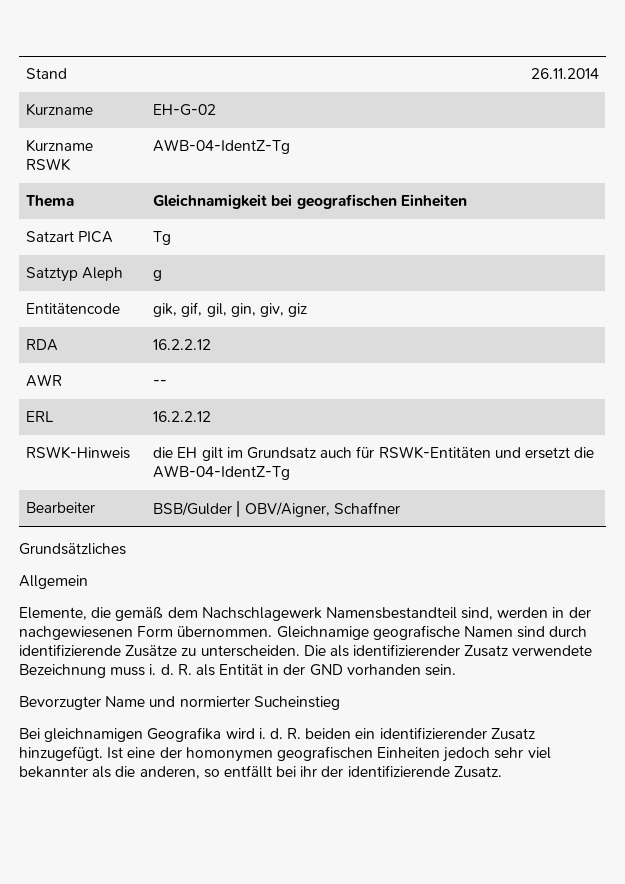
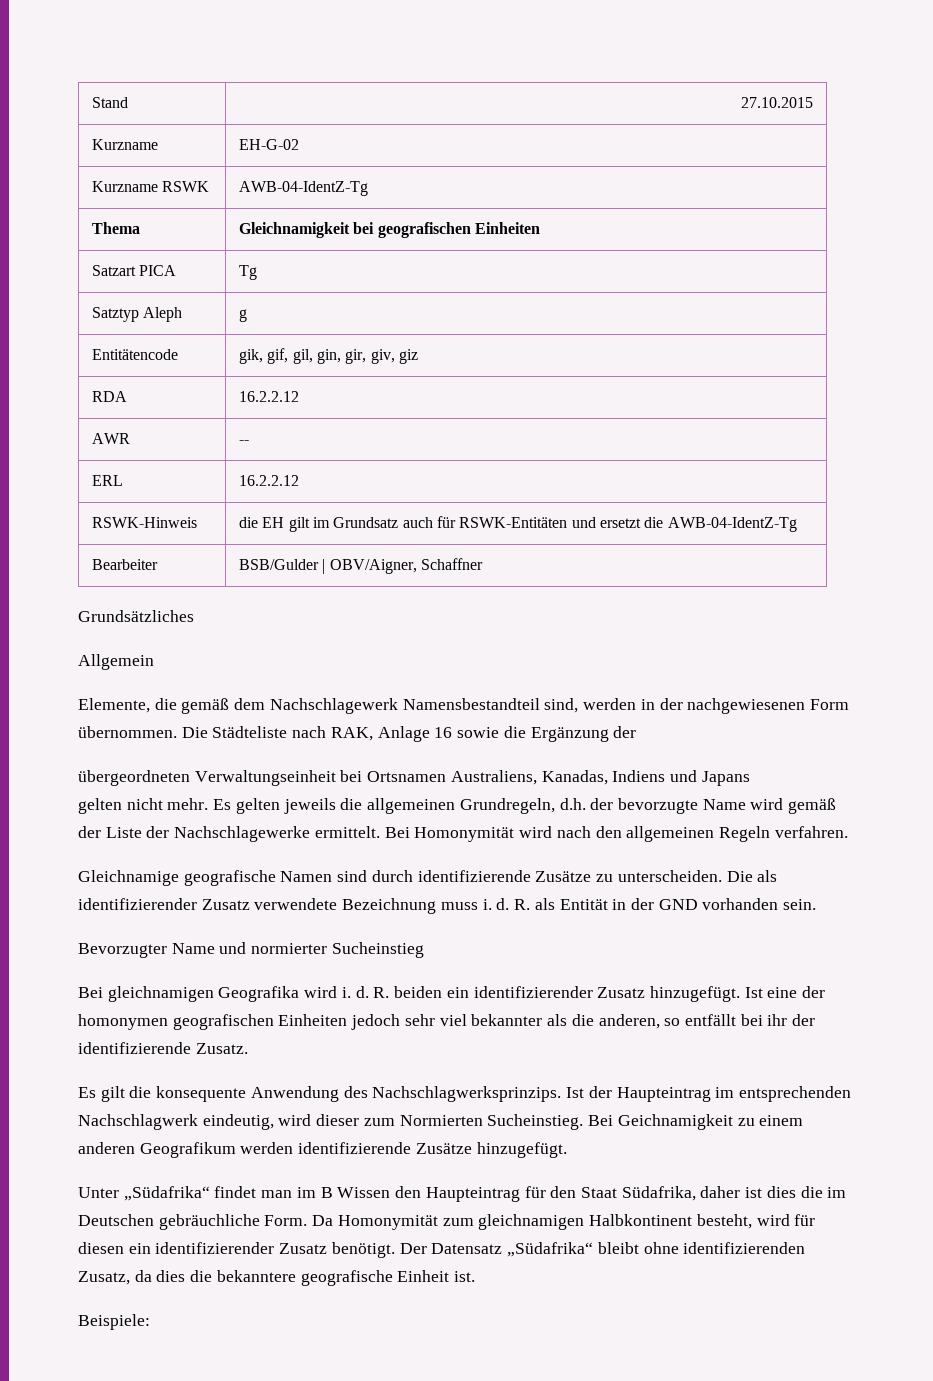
- Stand | 26.11.2014
+ Stand | 27.10.2015
- Entitätencode | gik, gif, gil, gin, giv, giz
+ Entitätencode | gik, gif, gil, gin, gir, giv, giz
- Elemente, die gemäß dem Nachschlagewerk Namensbestandteil sind, werden in der nachgewiesenen Form übernommen. Gleichnamige geografische Namen sind durch identifizierende Zusätze zu unterscheiden.
+ Elemente, die gemäß dem Nachschlagewerk Namensbestandteil sind, werden in der nachgewiesenen Form übernommen. Die Städteliste nach RAK, Anlage 16 sowie die Ergänzung der
+ übergeordneten Verwaltungseinheit bei Ortsnamen Australiens, Kanadas, Indiens und Japans
+ gelten nicht mehr. Es gelten jeweils die allgemeinen Grundregeln, d.h. der bevorzugte Name wird gemäß der Liste der Nachschlagewerke ermittelt. Bei Homonymität wird nach den allgemeinen Regeln verfahren.
+ Gleichnamige geografische Namen sind durch identifizierende Zusätze zu unterscheiden.
+ Es gilt die konsequente Anwendung des Nachschlagwerksprinzips. Ist der Haupteintrag im entsprechenden Nachschlagwerk eindeutig, wird dieser zum Normierten Sucheinstieg. Bei Geichnamigkeit zu einem anderen Geografikum werden identifizierende Zusätze hinzugefügt.
+ Unter „Südafrika“ findet man im B Wissen den Haupteintrag für den Staat Südafrika, daher ist dies die im Deutschen gebräuchliche Form. Da Homonymität zum gleichnamigen Halbkontinent besteht, wird für diesen ein identifizierender Zusatz benötigt. Der Datensatz „Südafrika“ bleibt ohne identifizierenden Zusatz, da dies die bekanntere geografische Einheit ist.
+ Beispiele:

